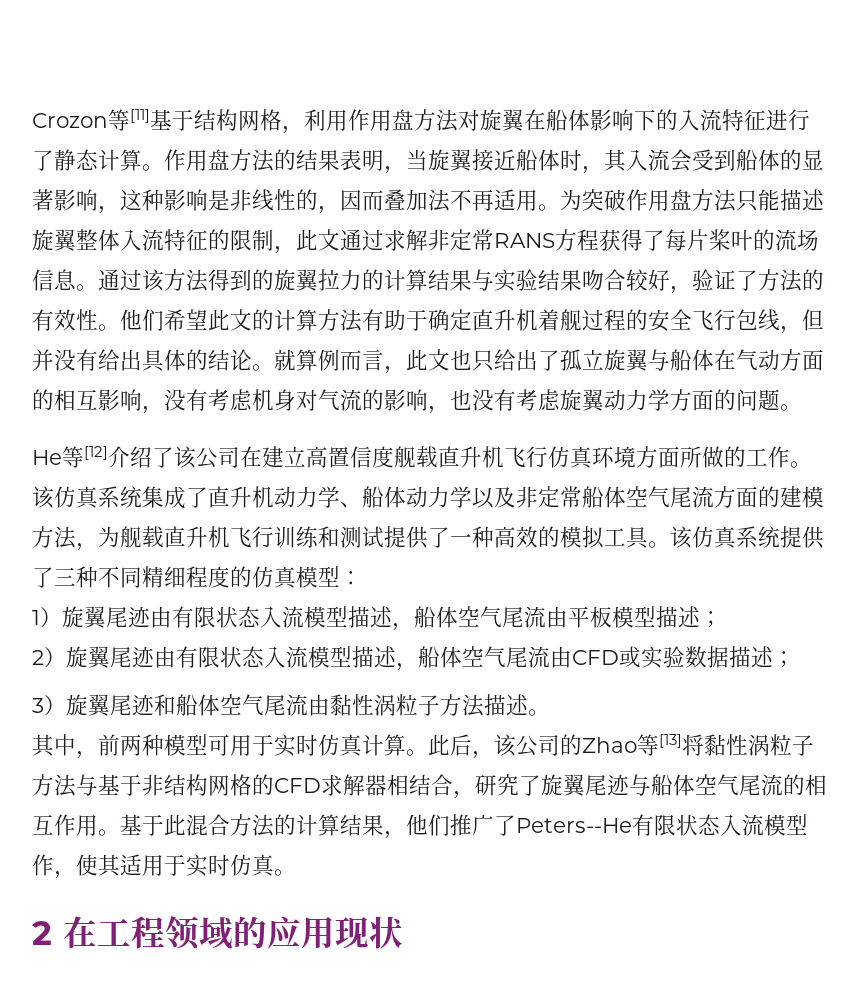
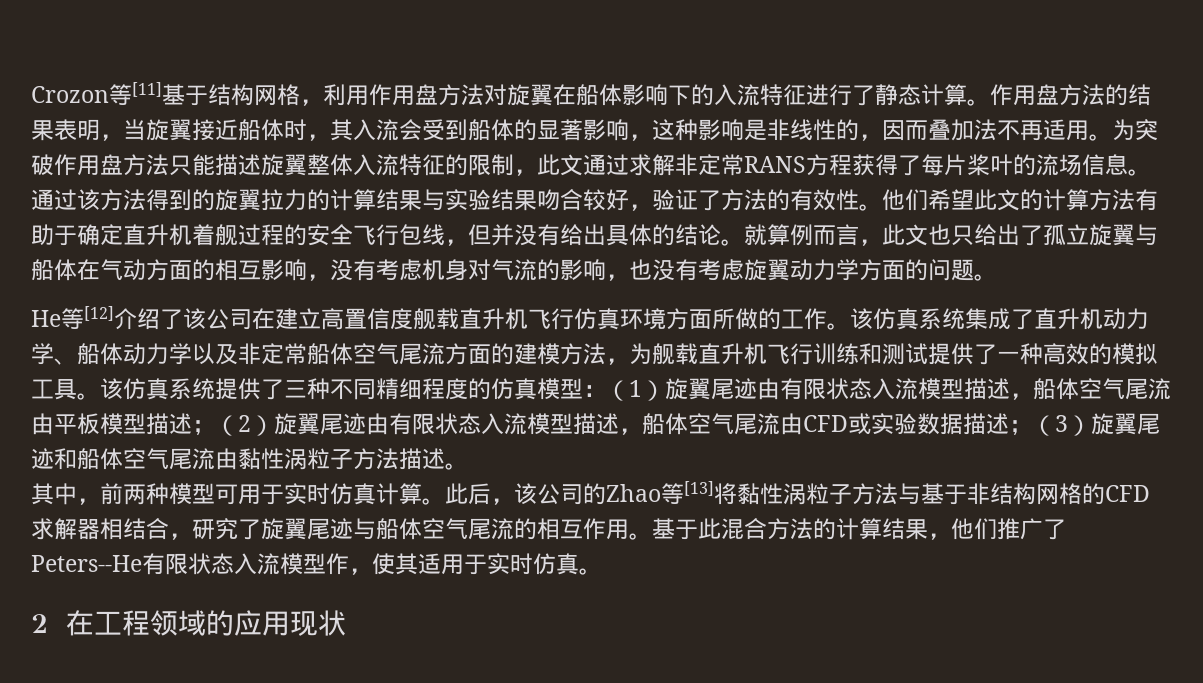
- 该仿真系统提供了三种不同精细程度的仿真模型：
- 1）旋翼尾迹由有限状态入流模型描述，船体空气尾流由平板模型描述；
- 2）旋翼尾迹由有限状态入流模型描述，船体空气尾流由CFD或实验数据描述；
- 3）旋翼尾迹和船体空气尾流由黏性涡粒子方法描述。
+ 该仿真系统提供了三种不同精细程度的仿真模型：（1）旋翼尾迹由有限状态入流模型描述，船体空气尾流由平板模型描述；（2）旋翼尾迹由有限状态入流模型描述，船体空气尾流由CFD或实验数据描述；（3）旋翼尾迹和船体空气尾流由黏性涡粒子方法描述。

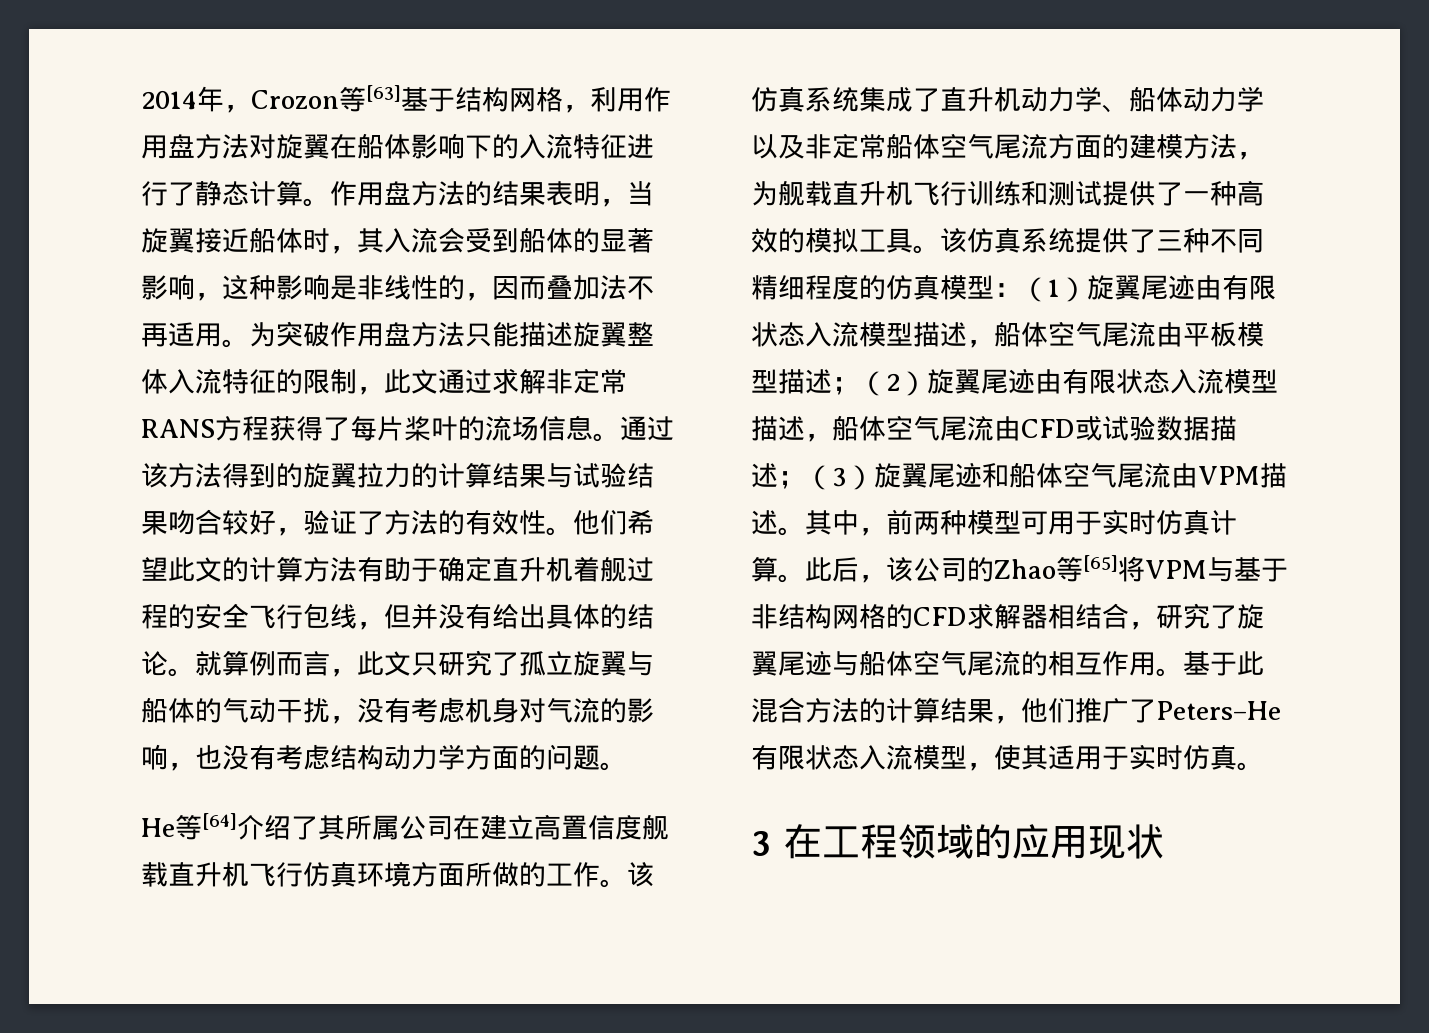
- Crozon等[11]基于结构网格，利用作用盘方法对旋翼在船体影响下的入流特征进行了静态计算。
+ 2014年，Crozon等[63]基于结构网格，利用作用盘方法对旋翼在船体影响下的入流特征进行了静态计算。
- 通过该方法得到的旋翼拉力的计算结果与实验结果吻合较好，验证了方法的有效性。
+ 通过该方法得到的旋翼拉力的计算结果与试验结果吻合较好，验证了方法的有效性。
- 就算例而言，此文也只给出了孤立旋翼与船体在气动方面的相互影响，没有考虑机身对气流的影响，也没有考虑旋翼动力学方面的问题。
+ 就算例而言，此文只研究了孤立旋翼与船体的气动干扰，没有考虑机身对气流的影响，也没有考虑结构动力学方面的问题。
- He等[12]介绍了该公司在建立高置信度舰载直升机飞行仿真环境方面所做的工作。
+ He等[64]介绍了其所属公司在建立高置信度舰载直升机飞行仿真环境方面所做的工作。
- （2）旋翼尾迹由有限状态入流模型描述，船体空气尾流由CFD或实验数据描述；
+ （2）旋翼尾迹由有限状态入流模型描述，船体空气尾流由CFD或试验数据描述；
- （3）旋翼尾迹和船体空气尾流由黏性涡粒子方法描述。
- 其中，前两种模型可用于实时仿真计算。
+ （3）旋翼尾迹和船体空气尾流由VPM描述。其中，前两种模型可用于实时仿真计算。
- 此后，该公司的Zhao等[13]将黏性涡粒子方法与基于非结构网格的CFD求解器相结合，研究了旋翼尾迹与船体空气尾流的相互作用。
+ 此后，该公司的Zhao等[65]将VPM与基于非结构网格的CFD求解器相结合，研究了旋翼尾迹与船体空气尾流的相互作用。
- 基于此混合方法的计算结果，他们推广了Peters--He有限状态入流模型作，使其适用于实时仿真。
+ 基于此混合方法的计算结果，他们推广了Peters–He有限状态入流模型，使其适用于实时仿真。
- 2在工程领域的应用现状
+ 3在工程领域的应用现状

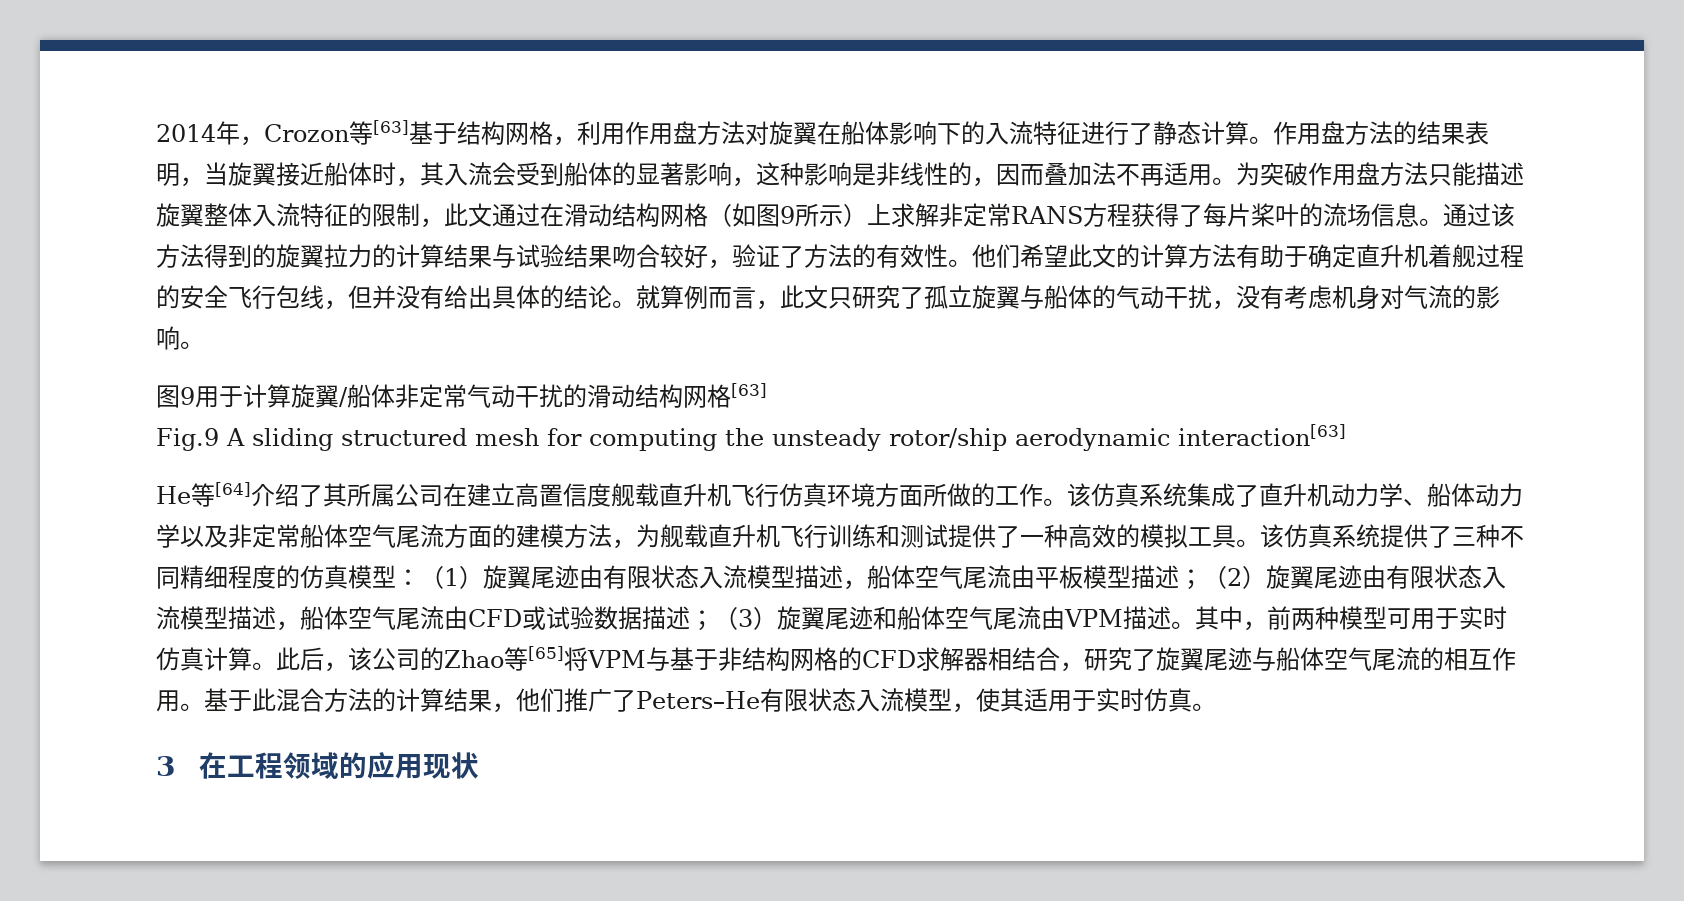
- 为突破作用盘方法只能描述旋翼整体入流特征的限制，此文通过求解非定常RANS方程获得了每片桨叶的流场信息。
+ 为突破作用盘方法只能描述旋翼整体入流特征的限制，此文通过在滑动结构网格（如图9所示）上求解非定常RANS方程获得了每片桨叶的流场信息。
- 就算例而言，此文只研究了孤立旋翼与船体的气动干扰，没有考虑机身对气流的影响，也没有考虑结构动力学方面的问题。
+ 就算例而言，此文只研究了孤立旋翼与船体的气动干扰，没有考虑机身对气流的影响。
+ 图9用于计算旋翼/船体非定常气动干扰的滑动结构网格[63]
+ Fig.9 A sliding structured mesh for computing the unsteady rotor/ship aerodynamic interaction[63]

